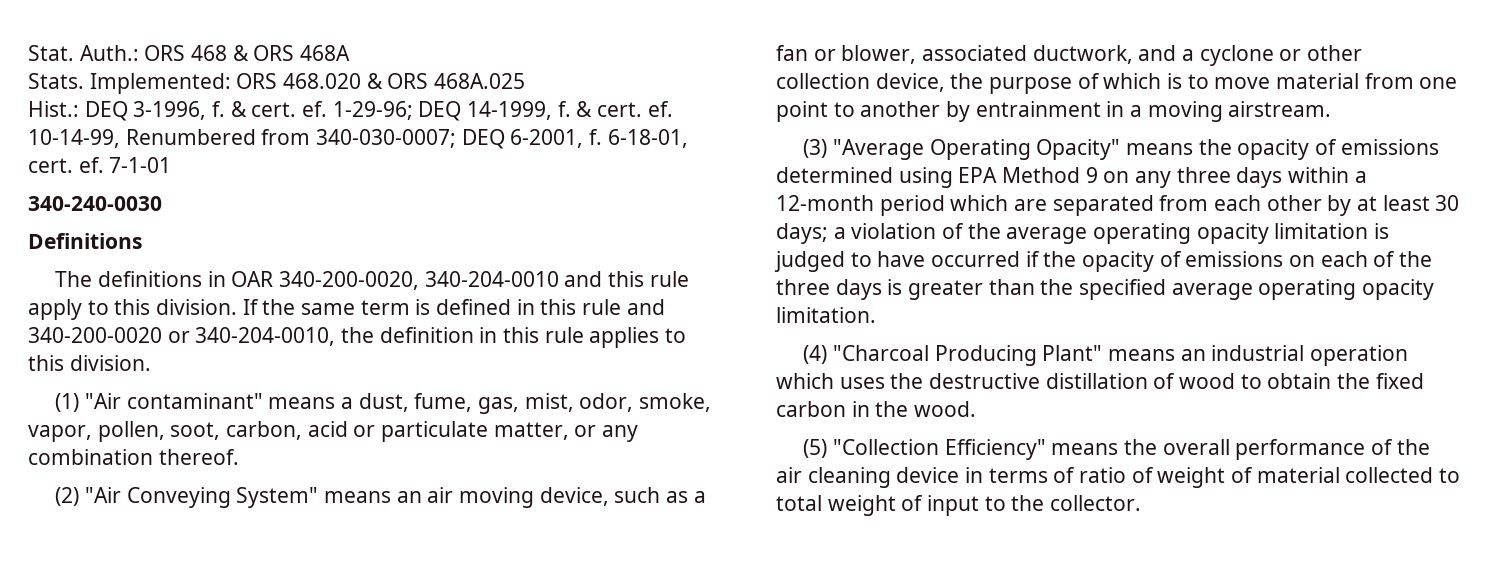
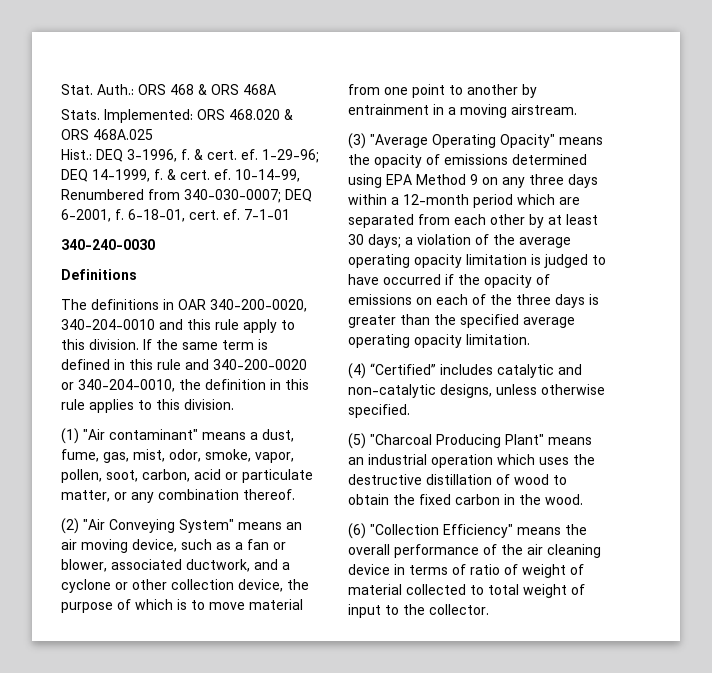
- (4) "Charcoal Producing Plant" means an industrial operation which uses the destructive distillation of wood to obtain the fixed carbon in the wood.
+ (4) “Certified” includes catalytic and non-catalytic designs, unless otherwise specified.
+ (5) "Charcoal Producing Plant" means an industrial operation which uses the destructive distillation of wood to obtain the fixed carbon in the wood.
- (5) "Collection Efficiency" means the overall performance of the air cleaning device in terms of ratio of weight of material collected to total weight of input to the collector.
+ (6) "Collection Efficiency" means the overall performance of the air cleaning device in terms of ratio of weight of material collected to total weight of input to the collector.

